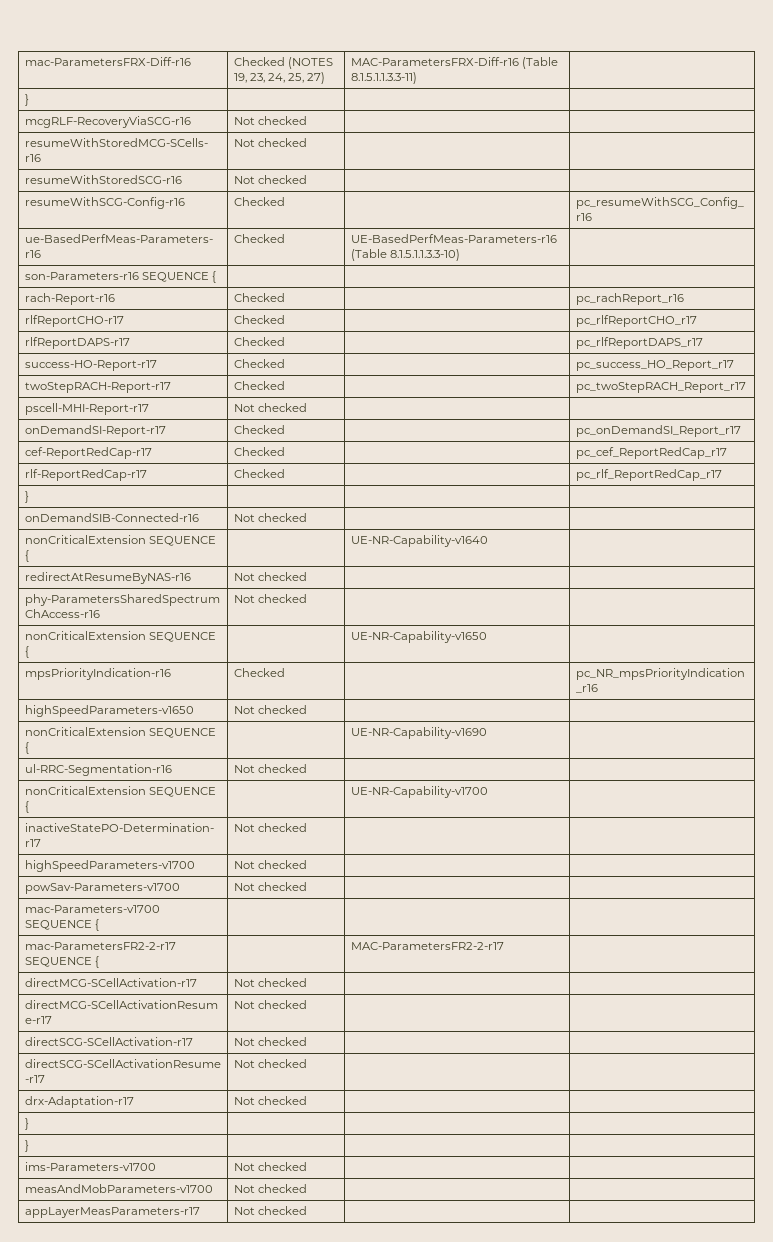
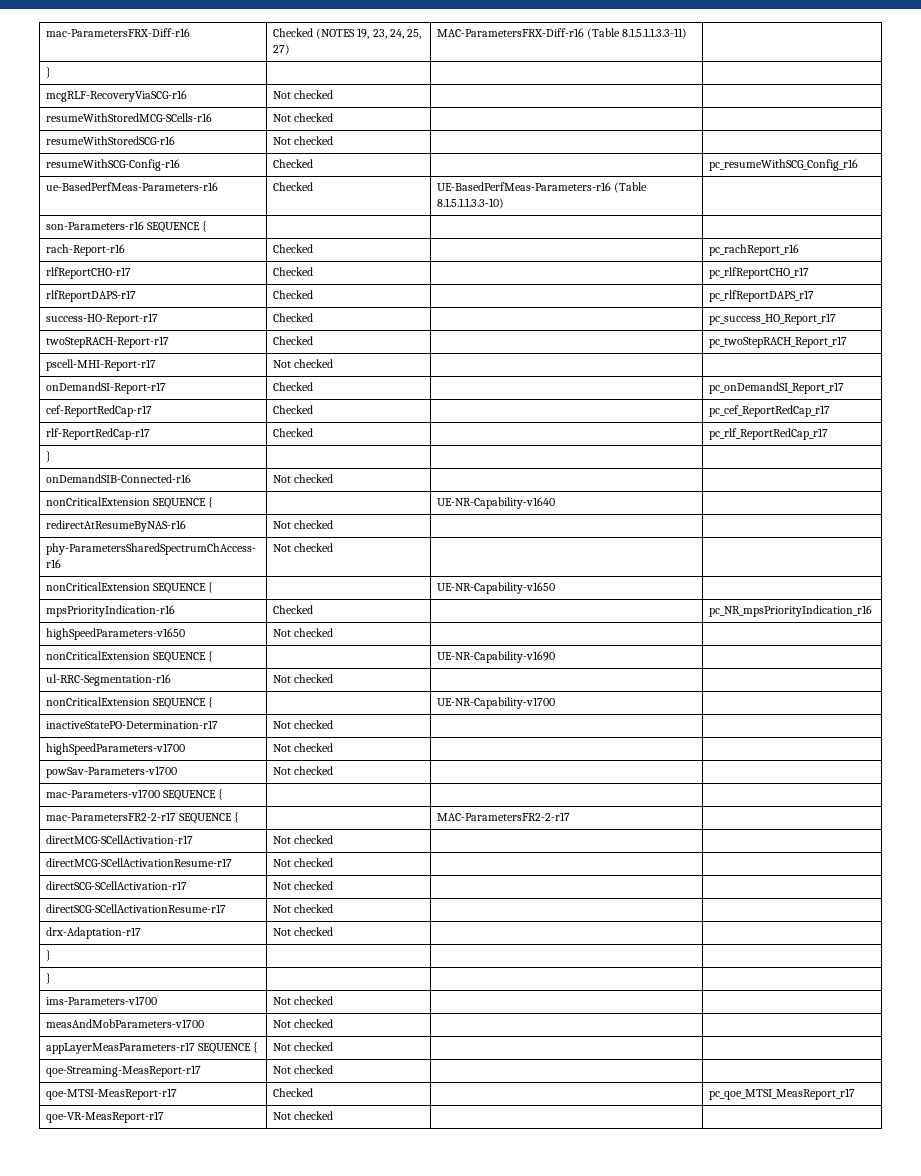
- appLayerMeasParameters-r17 | Not checked | |
+ appLayerMeasParameters-r17 SEQUENCE { | Not checked | |
+ qoe-Streaming-MeasReport-r17 | Not checked | |
+ qoe-MTSI-MeasReport-r17 | Checked | | pc_qoe_MTSI_MeasReport_r17
+ qoe-VR-MeasReport-r17 | Not checked | |

